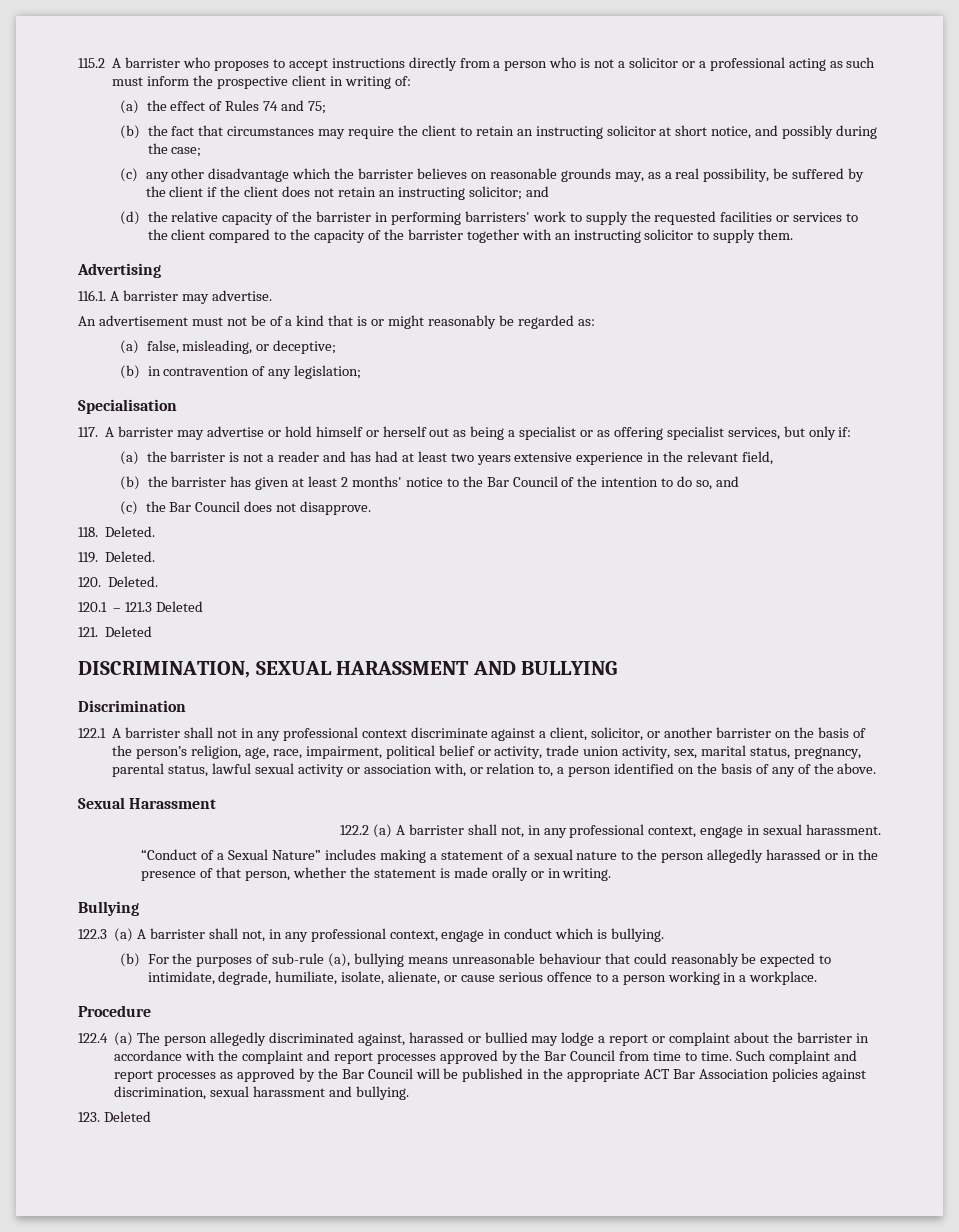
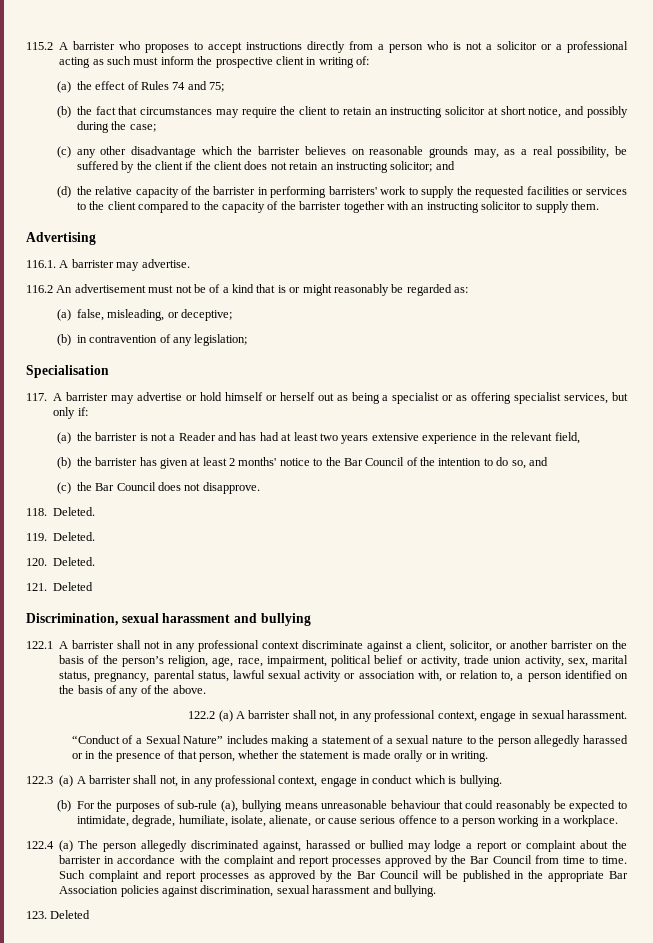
- An advertisement must not be of a kind that is or might reasonably be regarded as:
+ 116.2 An advertisement must not be of a kind that is or might reasonably be regarded as:
- (a) the barrister is not a reader and has had at least two years extensive experience in the relevant field,
+ (a) the barrister is not a Reader and has had at least two years extensive experience in the relevant field,
- 120.1 – 121.3 Deleted
  121. Deleted
- DISCRIMINATION, SEXUAL HARASSMENT AND BULLYING
- Discrimination
+ Discrimination, sexual harassment and bullying
- Sexual Harassment
- Bullying
- Procedure
- Such complaint and report processes as approved by the Bar Council will be published in the appropriate ACT Bar Association policies against discrimination, sexual harassment and bullying.
+ Such complaint and report processes as approved by the Bar Council will be published in the appropriate Bar Association policies against discrimination, sexual harassment and bullying.

